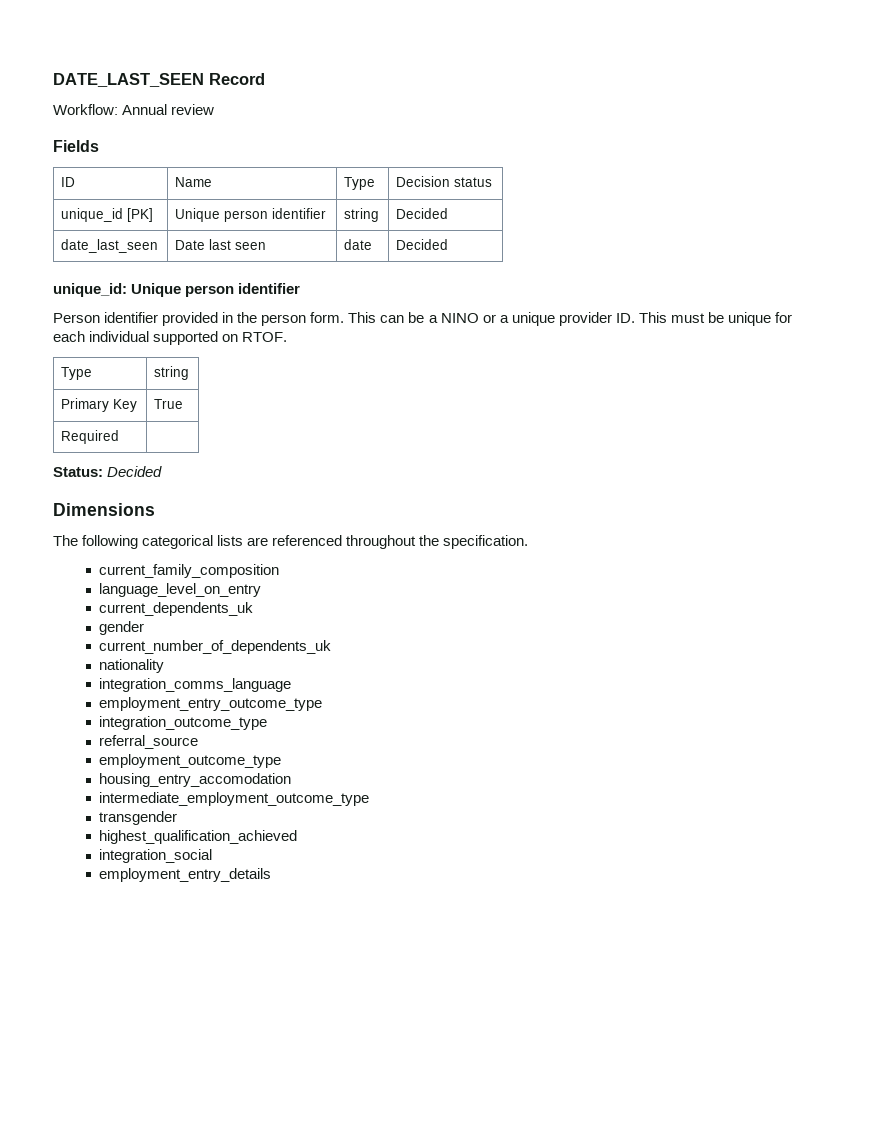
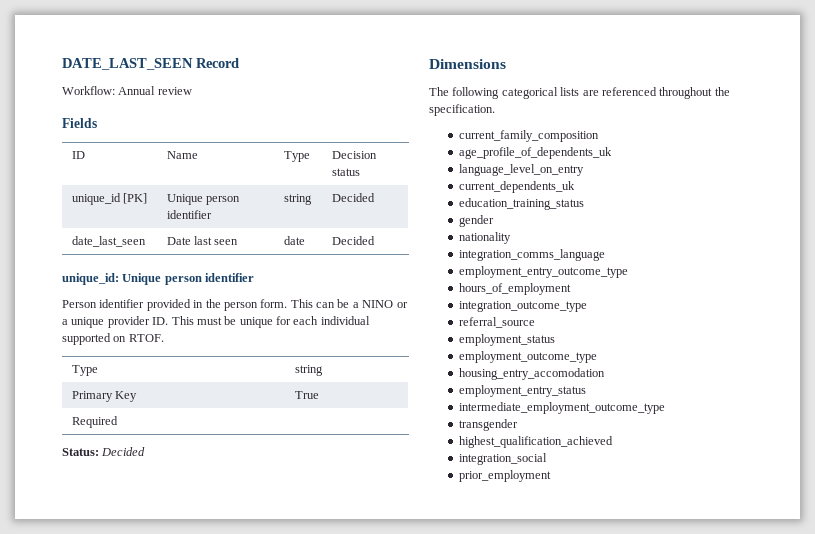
+ age_profile_of_dependents_uk
+ education_training_status
- current_number_of_dependents_uk
+ hours_of_employment
+ employment_status
+ employment_entry_status
- employment_entry_details
+ prior_employment

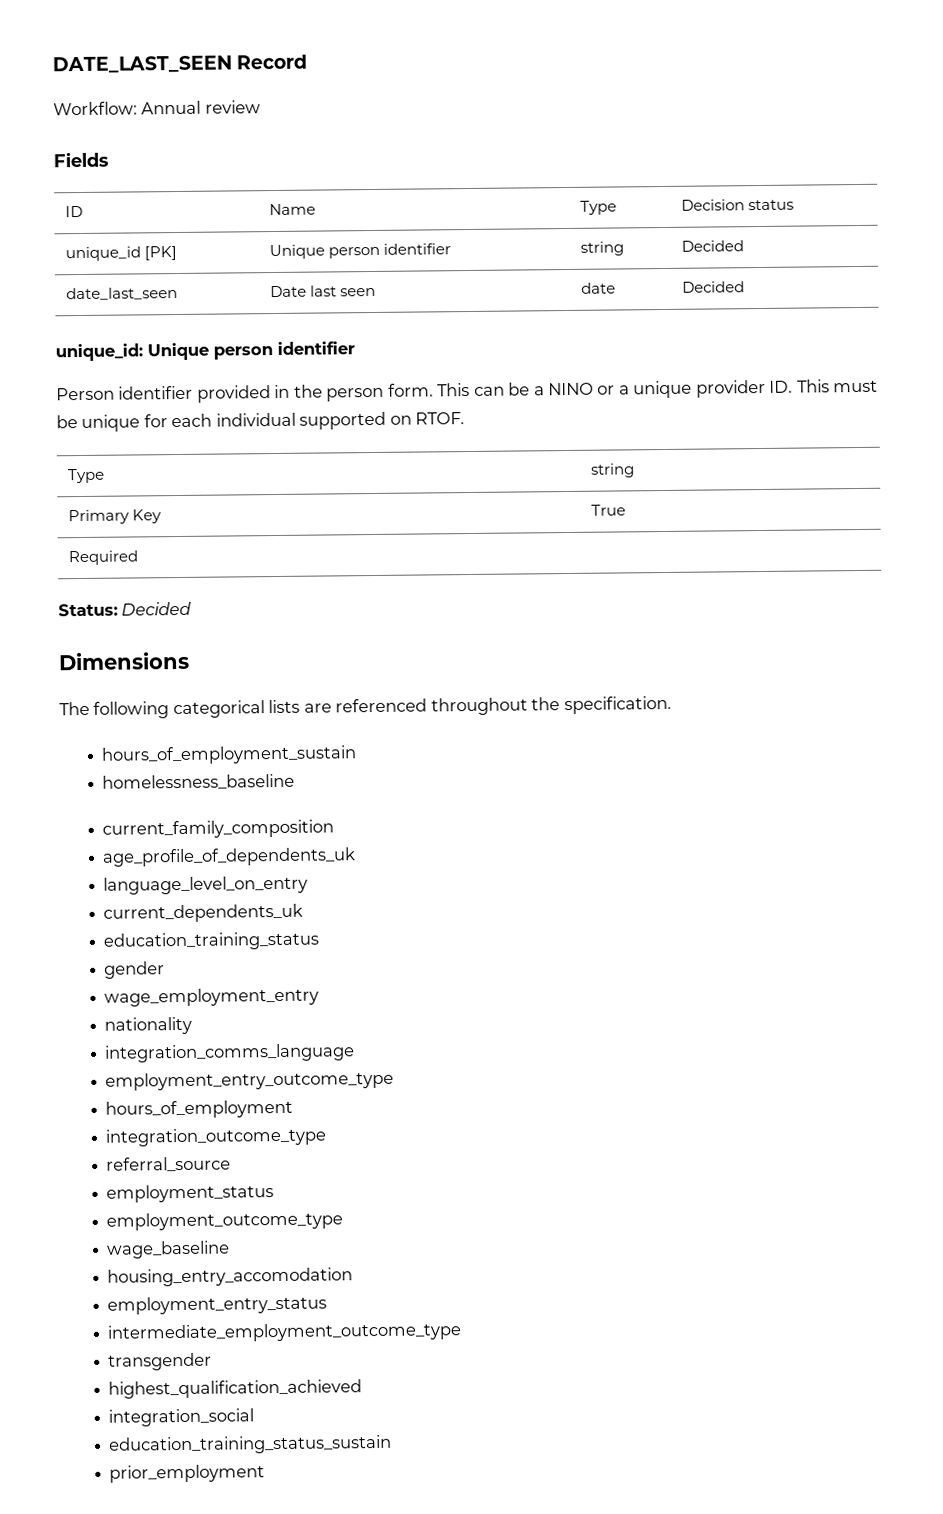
+ hours_of_employment_sustain
+ homelessness_baseline
+ wage_employment_entry
+ wage_baseline
+ education_training_status_sustain

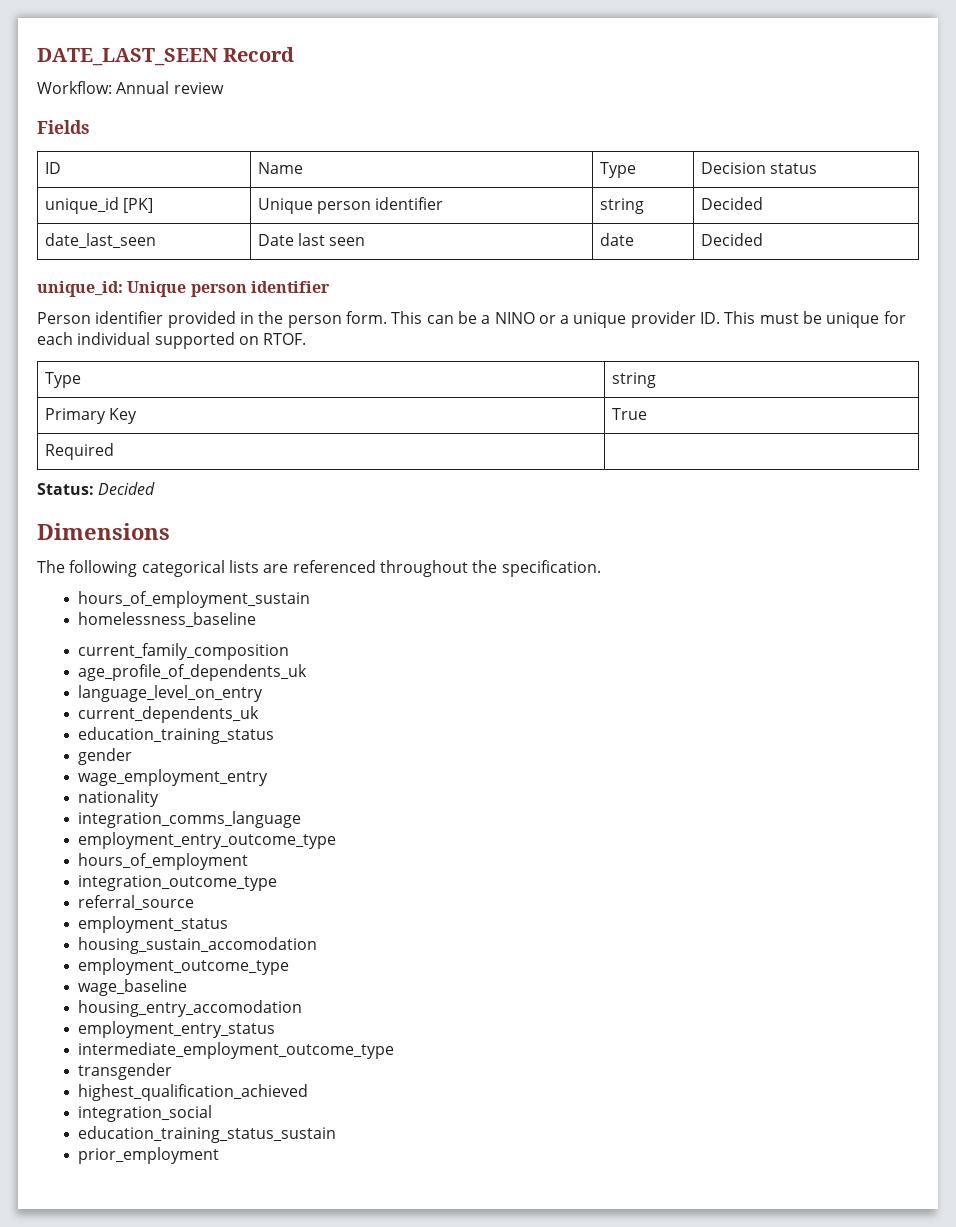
+ housing_sustain_accomodation

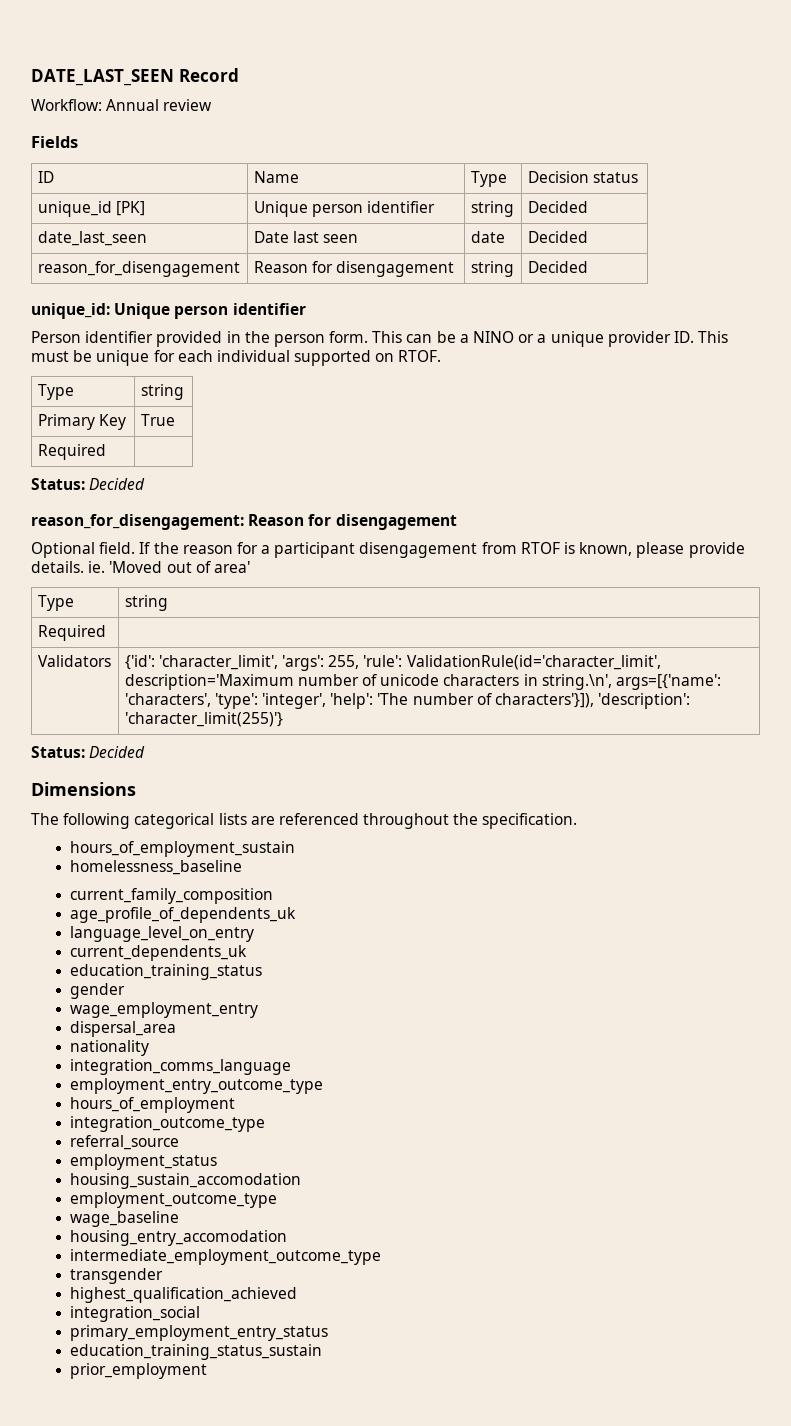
+ reason_for_disengagement | Reason for disengagement | string | Decided
+ reason_for_disengagement: Reason for disengagement
+ Optional field. If the reason for a participant disengagement from RTOF is known, please provide details. ie. 'Moved out of area'
+ Type | string
+ Required |
+ Validators | {'id': 'character_limit', 'args': 255, 'rule': ValidationRule(id='character_limit', description='Maximum number of unicode characters in string.\n', args=[{'name': 'characters', 'type': 'integer', 'help': 'The number of characters'}]), 'description': 'character_limit(255)'}
+ Status: Decided
+ dispersal_area
- employment_entry_status
+ primary_employment_entry_status

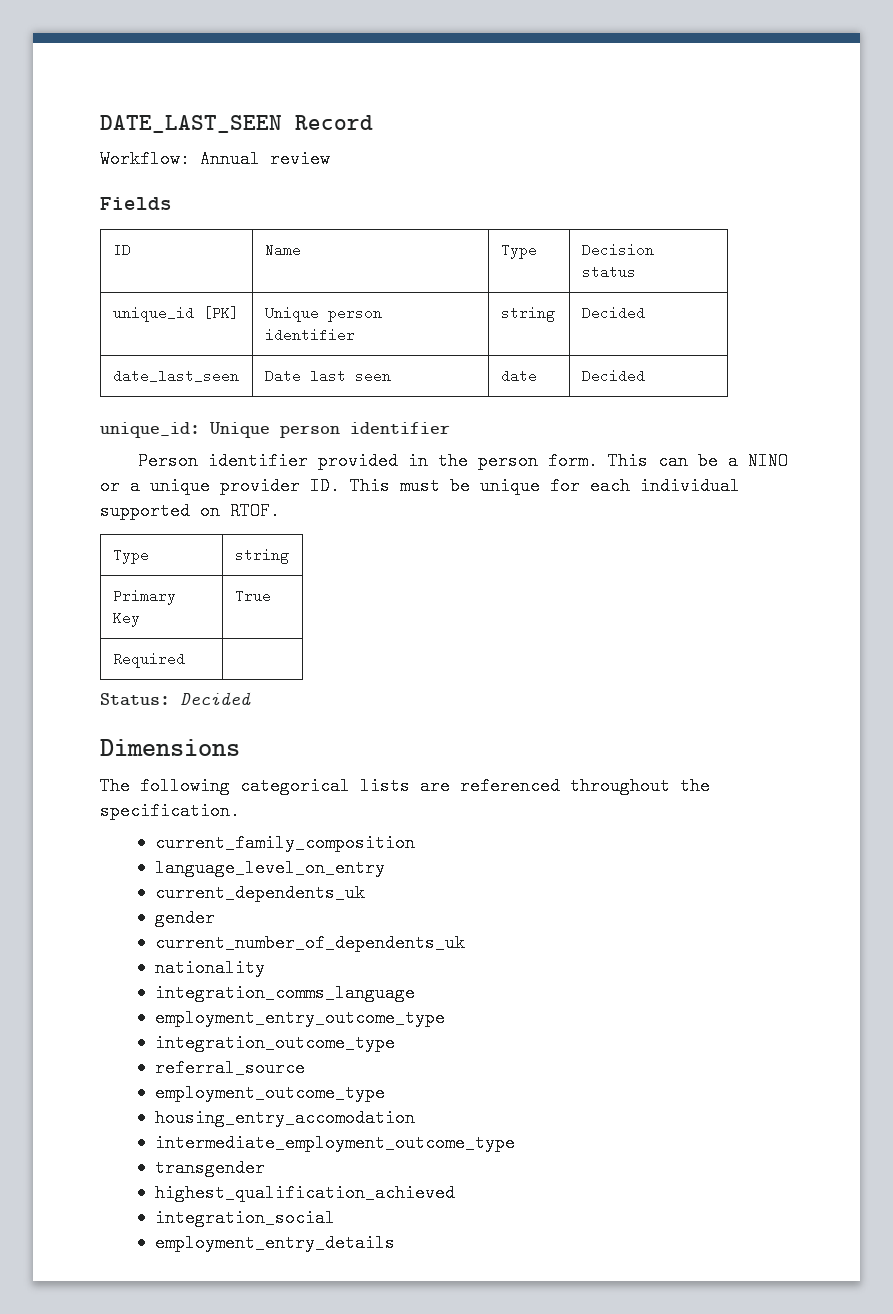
- reason_for_disengagement | Reason for disengagement | string | Decided
- reason_for_disengagement: Reason for disengagement
- Optional field. If the reason for a participant disengagement from RTOF is known, please provide details. ie. 'Moved out of area'
- Type | string
- Required |
- Validators | {'id': 'character_limit', 'args': 255, 'rule': ValidationRule(id='character_limit', description='Maximum number of unicode characters in string.\n', args=[{'name': 'characters', 'type': 'integer', 'help': 'The number of characters'}]), 'description': 'character_limit(255)'}
- Status: Decided
- hours_of_employment_sustain
- homelessness_baseline
- age_profile_of_dependents_uk
- education_training_status
- wage_employment_entry
- dispersal_area
+ current_number_of_dependents_uk
- hours_of_employment
- employment_status
- housing_sustain_accomodation
- wage_baseline
- primary_employment_entry_status
- education_training_status_sustain
- prior_employment
+ employment_entry_details

